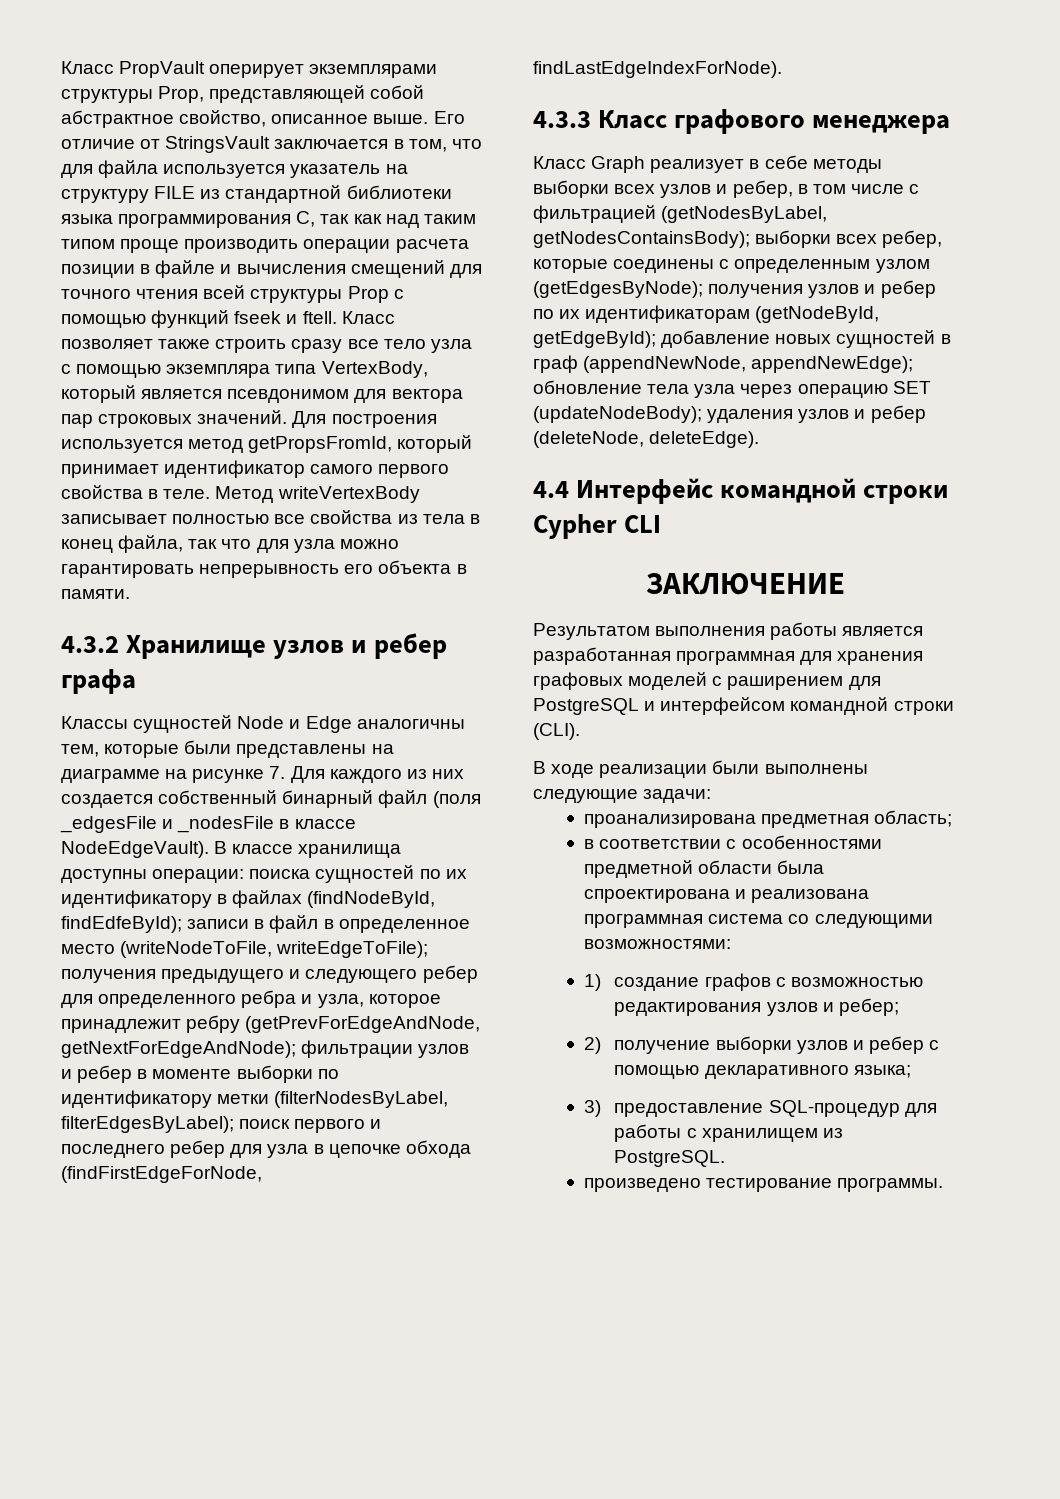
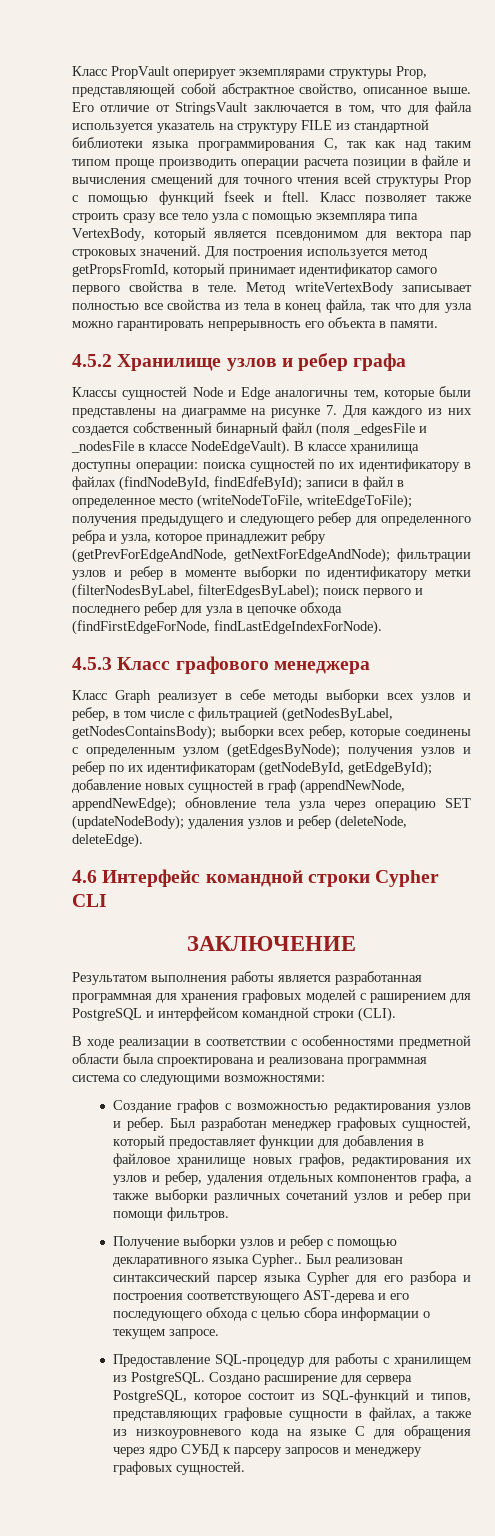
- 4.3.2 Хранилище узлов и ребер графа
+ 4.5.2 Хранилище узлов и ребер графа
- 4.3.3 Класс графового менеджера
+ 4.5.3 Класс графового менеджера
- 4.4 Интерфейс командной строки Cypher CLI
+ 4.6 Интерфейс командной строки Cypher CLI
- В ходе реализации были выполнены следующие задачи:
- проанализирована предметная область;
- в соответствии с особенностями предметной области была спроектирована и реализована программная система со следующими возможностями:
+ В ходе реализации в соответствии с особенностями предметной области была спроектирована и реализована программная система со следующими возможностями:
- 1) создание графов с возможностью редактирования узлов и ребер;
- 2) получение выборки узлов и ребер с помощью декларативного языка;
- 3) предоставление SQL-процедур для работы с хранилищем из PostgreSQL.
- произведено тестирование программы.
+ Создание графов с возможностью редактирования узлов и ребер. Был разработан менеджер графовых сущностей, который предоставляет функции для добавления в файловое хранилище новых графов, редактирования их узлов и ребер, удаления отдельных компонентов графа, а также выборки различных сочетаний узлов и ребер при помощи фильтров.
+ Получение выборки узлов и ребер с помощью декларативного языка Cypher.. Был реализован синтаксический парсер языка Cypher для его разбора и построения соответствующего AST-дерева и его последующего обхода с целью сбора информации о текущем запросе.
+ Предоставление SQL-процедур для работы с хранилищем из PostgreSQL. Создано расширение для сервера PostgreSQL, которое состоит из SQL-функций и типов, представляющих графовые сущности в файлах, а также из низкоуровневого кода на языке C для обращения через ядро СУБД к парсеру запросов и менеджеру графовых сущностей.

